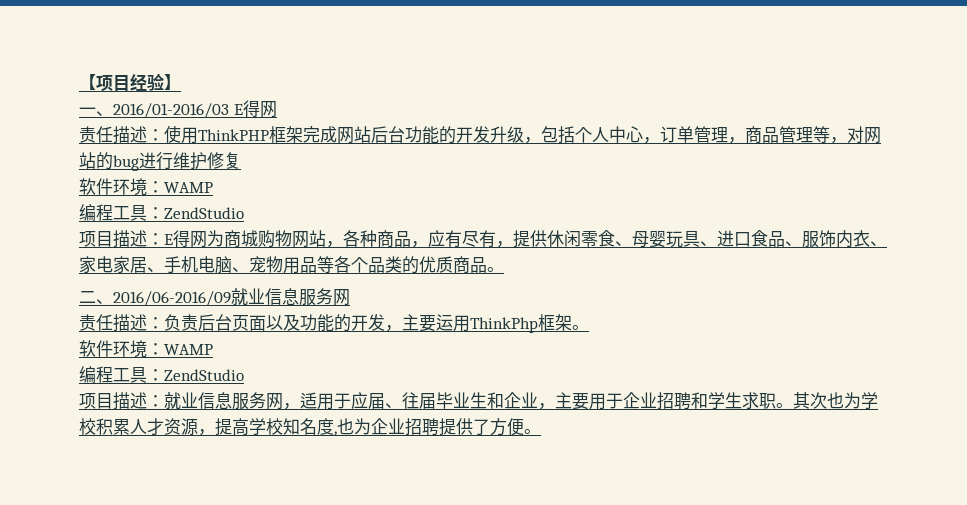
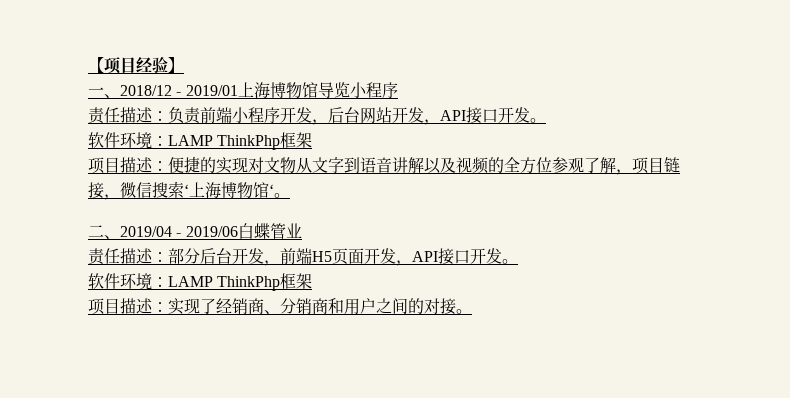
- 一、2016/01-2016/03 E得网
- 责任描述：使用ThinkPHP框架完成网站后台功能的开发升级，包括个人中心，订单管理，商品管理等，对网站的bug进行维护修复
- 软件环境：WAMP
- 编程工具：ZendStudio
- 项目描述：E得网为商城购物网站，各种商品，应有尽有，提供休闲零食、母婴玩具、进口食品、服饰内衣、家电家居、手机电脑、宠物用品等各个品类的优质商品。
- 二、2016/06-2016/09就业信息服务网
- 责任描述：负责后台页面以及功能的开发，主要运用ThinkPhp框架。
- 软件环境：WAMP
- 编程工具：ZendStudio
- 项目描述：就业信息服务网，适用于应届、往届毕业生和企业，主要用于企业招聘和学生求职。其次也为学校积累人才资源，提高学校知名度,也为企业招聘提供了方便。
+ 一、2018/12 - 2019/01上海博物馆导览小程序
+ 责任描述：负责前端小程序开发，后台网站开发，API接口开发。
+ 软件环境：LAMP ThinkPhp框架
+ 项目描述：便捷的实现对文物从文字到语音讲解以及视频的全方位参观了解，项目链接，微信搜索‘上海博物馆‘。
+ 二、2019/04 - 2019/06白蝶管业
+ 责任描述：部分后台开发，前端H5页面开发，API接口开发。
+ 软件环境：LAMP ThinkPhp框架
+ 项目描述：实现了经销商、分销商和用户之间的对接。

